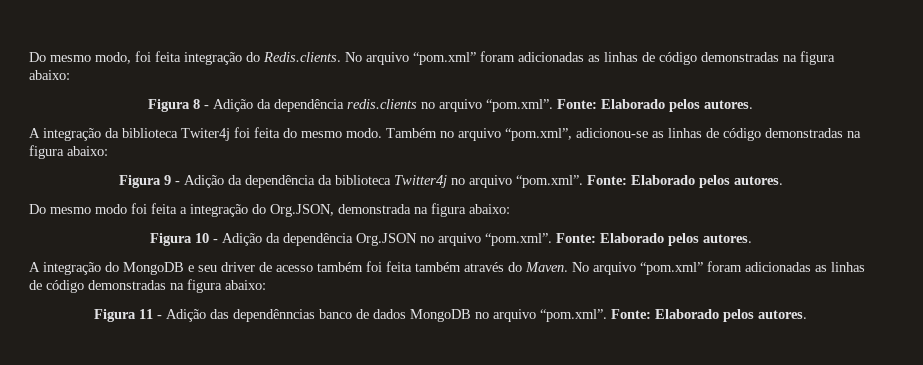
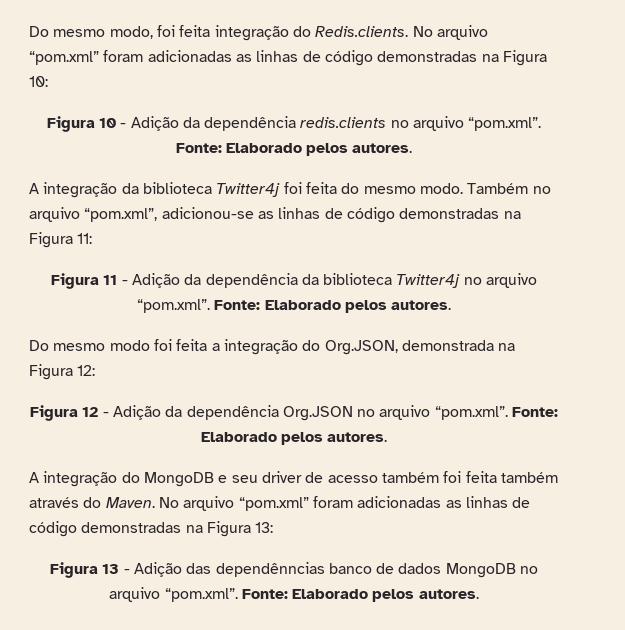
- Do mesmo modo, foi feita integração do Redis.clients. No arquivo “pom.xml” foram adicionadas as linhas de código demonstradas na figura abaixo:
- Figura 8 - Adição da dependência redis.clients no arquivo “pom.xml”. Fonte: Elaborado pelos autores.
+ Do mesmo modo, foi feita integração do Redis.clients. No arquivo “pom.xml” foram adicionadas as linhas de código demonstradas na Figura 10:
+ Figura 10 - Adição da dependência redis.clients no arquivo “pom.xml”. Fonte: Elaborado pelos autores.
- A integração da biblioteca Twiter4j foi feita do mesmo modo.
+ A integração da biblioteca Twitter4j foi feita do mesmo modo.
- Também no arquivo “pom.xml”, adicionou-se as linhas de código demonstradas na figura abaixo:
- Figura 9 - Adição da dependência da biblioteca Twitter4j no arquivo “pom.xml”. Fonte: Elaborado pelos autores.
+ Também no arquivo “pom.xml”, adicionou-se as linhas de código demonstradas na Figura 11:
+ Figura 11 - Adição da dependência da biblioteca Twitter4j no arquivo “pom.xml”. Fonte: Elaborado pelos autores.
- Do mesmo modo foi feita a integração do Org.JSON, demonstrada na figura abaixo:
- Figura 10 - Adição da dependência Org.JSON no arquivo “pom.xml”. Fonte: Elaborado pelos autores.
+ Do mesmo modo foi feita a integração do Org.JSON, demonstrada na Figura 12:
+ Figura 12 - Adição da dependência Org.JSON no arquivo “pom.xml”. Fonte: Elaborado pelos autores.
- A integração do MongoDB e seu driver de acesso também foi feita também através do Maven. No arquivo “pom.xml” foram adicionadas as linhas de código demonstradas na figura abaixo:
- Figura 11 - Adição das dependênncias banco de dados MongoDB no arquivo “pom.xml”. Fonte: Elaborado pelos autores.
+ A integração do MongoDB e seu driver de acesso também foi feita também através do Maven. No arquivo “pom.xml” foram adicionadas as linhas de código demonstradas na Figura 13:
+ Figura 13 - Adição das dependênncias banco de dados MongoDB no arquivo “pom.xml”. Fonte: Elaborado pelos autores.

